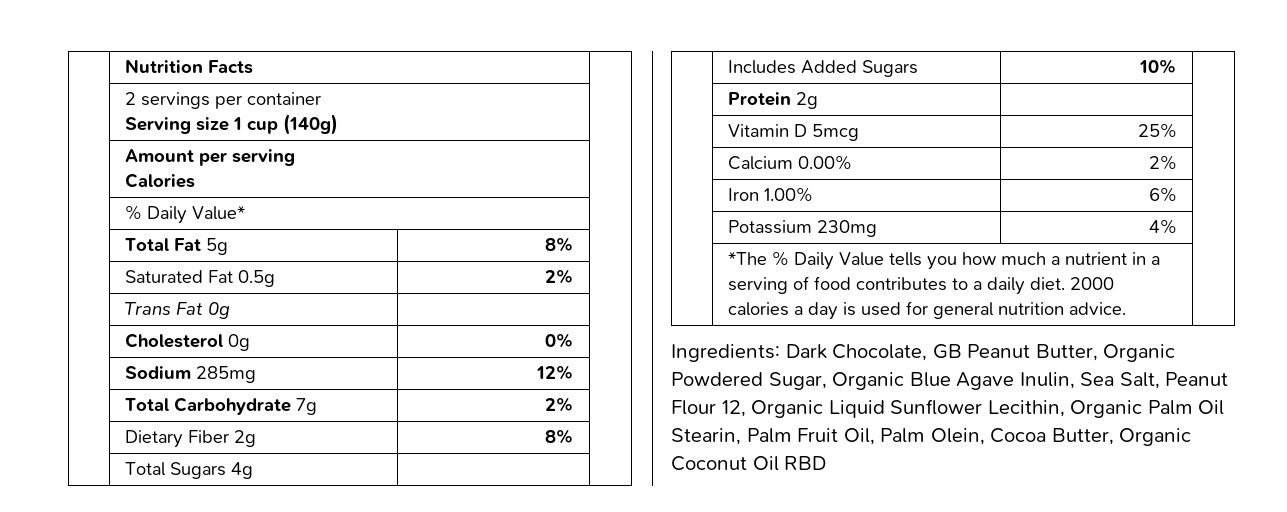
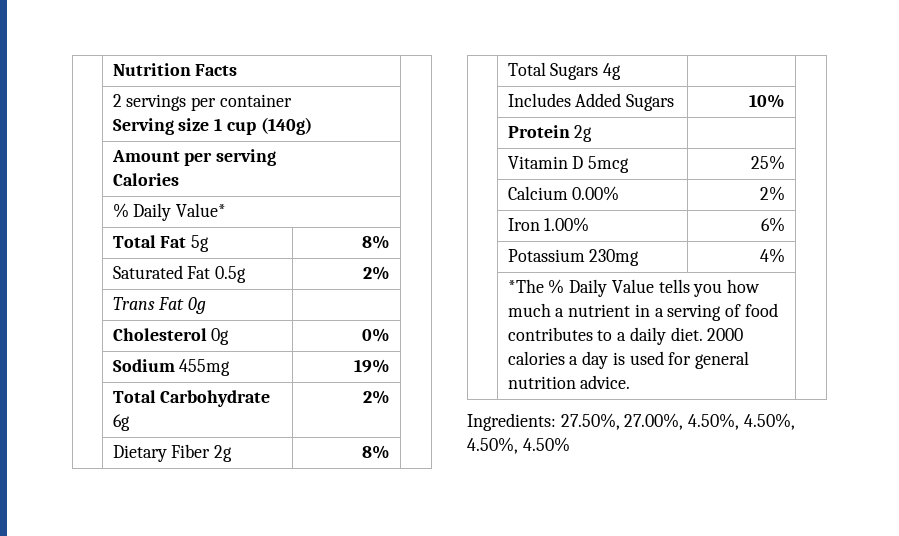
- | Sodium 285mg | 12% |
+ | Sodium 455mg | 19% |
- | Total Carbohydrate 7g | 2% |
+ | Total Carbohydrate 6g | 2% |
- Ingredients: Dark Chocolate, GB Peanut Butter, Organic Powdered Sugar, Organic Blue Agave Inulin, Sea Salt, Peanut Flour 12, Organic Liquid Sunflower Lecithin, Organic Palm Oil Stearin, Palm Fruit Oil, Palm Olein, Cocoa Butter, Organic Coconut Oil RBD
+ Ingredients: 27.50%, 27.00%, 4.50%, 4.50%, 4.50%, 4.50%

